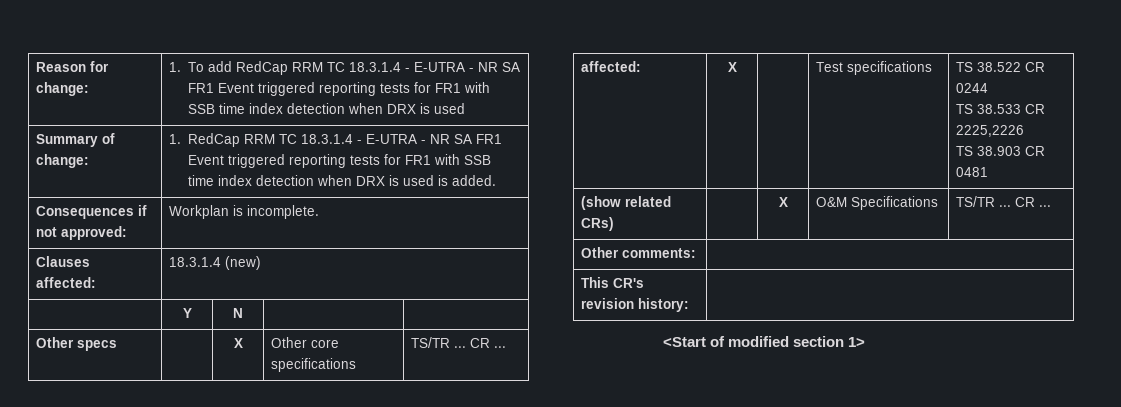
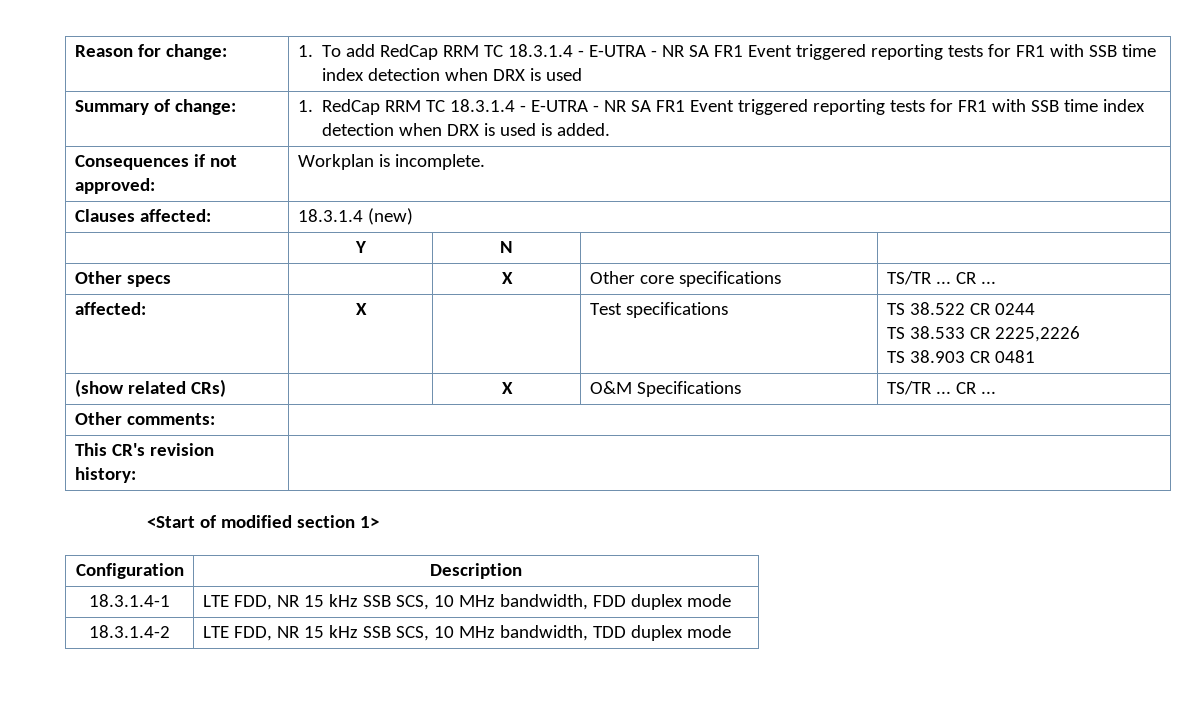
+ Configuration | Description
+ 18.3.1.4-1 | LTE FDD, NR 15 kHz SSB SCS, 10 MHz bandwidth, FDD duplex mode
+ 18.3.1.4-2 | LTE FDD, NR 15 kHz SSB SCS, 10 MHz bandwidth, TDD duplex mode

